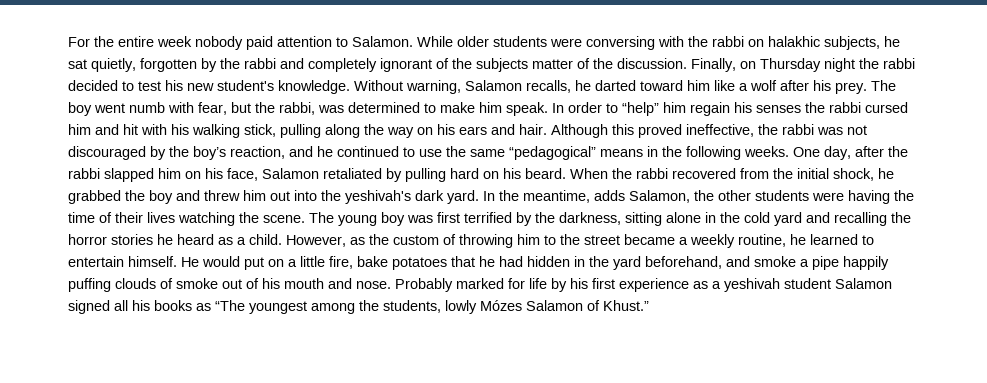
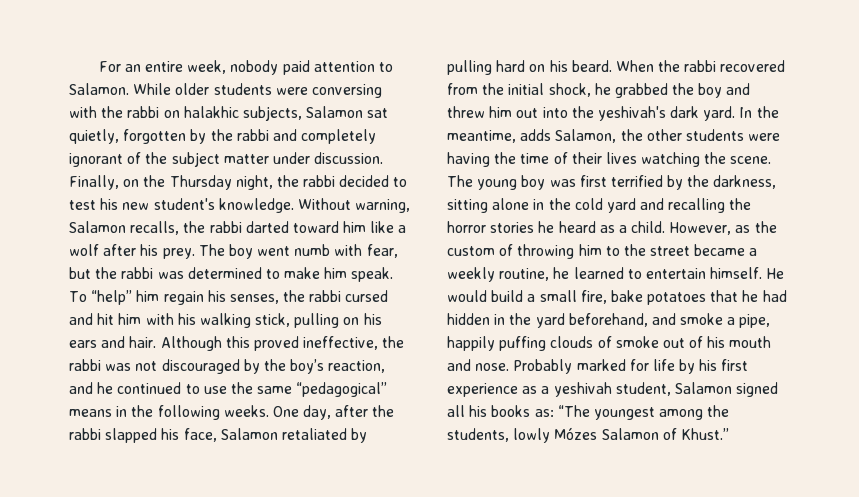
- For the entire week nobody paid attention to Salamon.
+ For an entire week, nobody paid attention to Salamon.
- While older students were conversing with the rabbi on halakhic subjects, he sat quietly, forgotten by the rabbi and completely ignorant of the subjects matter of the discussion. Finally, on Thursday night the rabbi decided to test his new student's knowledge.
+ While older students were conversing with the rabbi on halakhic subjects, Salamon sat quietly, forgotten by the rabbi and completely ignorant of the subject matter under discussion. Finally, on the Thursday night, the rabbi decided to test his new student's knowledge.
- Without warning, Salamon recalls, he darted toward him like a wolf after his prey.
+ Without warning, Salamon recalls, the rabbi darted toward him like a wolf after his prey.
- The boy went numb with fear, but the rabbi, was determined to make him speak.
+ The boy went numb with fear, but the rabbi was determined to make him speak.
- In order to “help” him regain his senses the rabbi cursed him and hit with his walking stick, pulling along the way on his ears and hair.
+ To “help” him regain his senses, the rabbi cursed and hit him with his walking stick, pulling on his ears and hair.
- One day, after the rabbi slapped him on his face, Salamon retaliated by pulling hard on his beard.
+ One day, after the rabbi slapped his face, Salamon retaliated by pulling hard on his beard.
- He would put on a little fire, bake potatoes that he had hidden in the yard beforehand, and smoke a pipe happily puffing clouds of smoke out of his mouth and nose.
+ He would build a small fire, bake potatoes that he had hidden in the yard beforehand, and smoke a pipe, happily puffing clouds of smoke out of his mouth and nose.
- Probably marked for life by his first experience as a yeshivah student Salamon signed all his books as “The youngest among the students, lowly Mózes Salamon of Khust.”
+ Probably marked for life by his first experience as a yeshivah student, Salamon signed all his books as: “The youngest among the students, lowly Mózes Salamon of Khust.”

